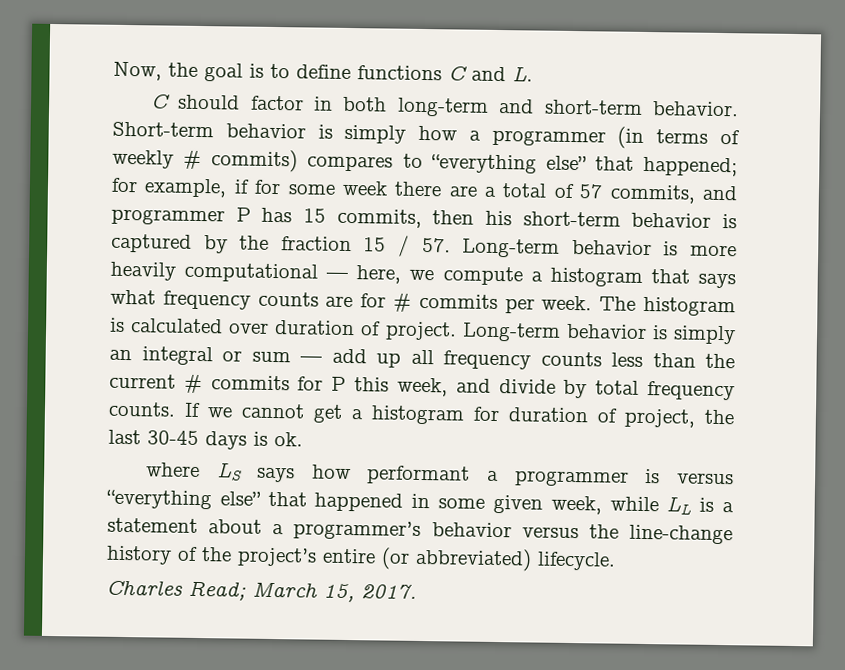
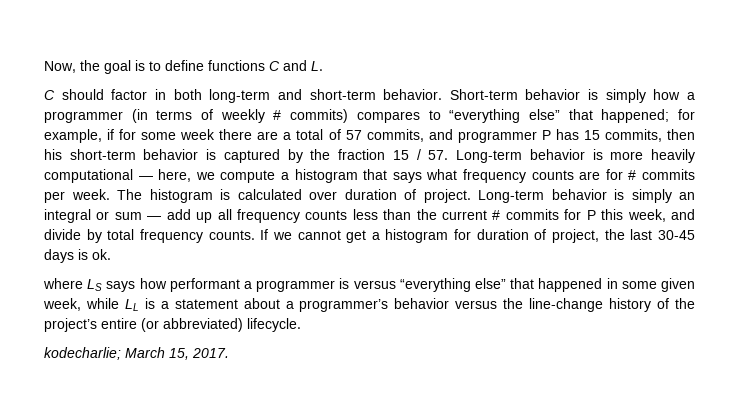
- Charles Read; March 15, 2017.
+ kodecharlie; March 15, 2017.

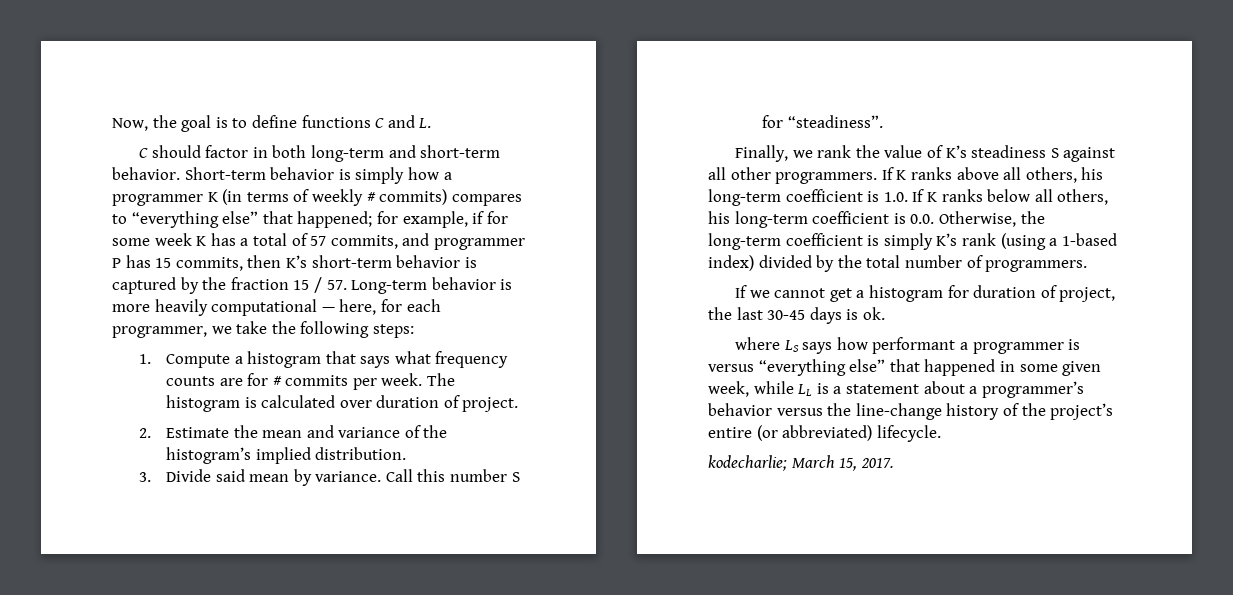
- Short-term behavior is simply how a programmer (in terms of weekly # commits) compares to “everything else” that happened;
+ Short-term behavior is simply how a programmer K (in terms of weekly # commits) compares to “everything else” that happened;
- for example, if for some week there are a total of 57 commits, and programmer P has 15 commits, then his short-term behavior is captured by the fraction 15 / 57. Long-term behavior is more heavily computational — here, we compute a histogram that says what frequency counts are for # commits per week.
+ for example, if for some week K has a total of 57 commits, and programmer P has 15 commits, then K’s short-term behavior is captured by the fraction 15 / 57. Long-term behavior is more heavily computational — here, for each programmer, we take the following steps:
+ 1. Compute a histogram that says what frequency counts are for # commits per week.
- The histogram is calculated over duration of project. Long-term behavior is simply an integral or sum — add up all frequency counts less than the current # commits for P this week, and divide by total frequency counts. If we cannot get a histogram for duration of project, the last 30-45 days is ok.
+ The histogram is calculated over duration of project.
+ 2. Estimate the mean and variance of the histogram’s implied distribution.
+ 3. Divide said mean by variance. Call this number S for “steadiness”.
+ Finally, we rank the value of K’s steadiness S against all other programmers. If K ranks above all others, his long-term coefficient is 1.0. If K ranks below all others, his long-term coefficient is 0.0. Otherwise, the long-term coefficient is simply K’s rank (using a 1-based index) divided by the total number of programmers.
+ If we cannot get a histogram for duration of project, the last 30-45 days is ok.

